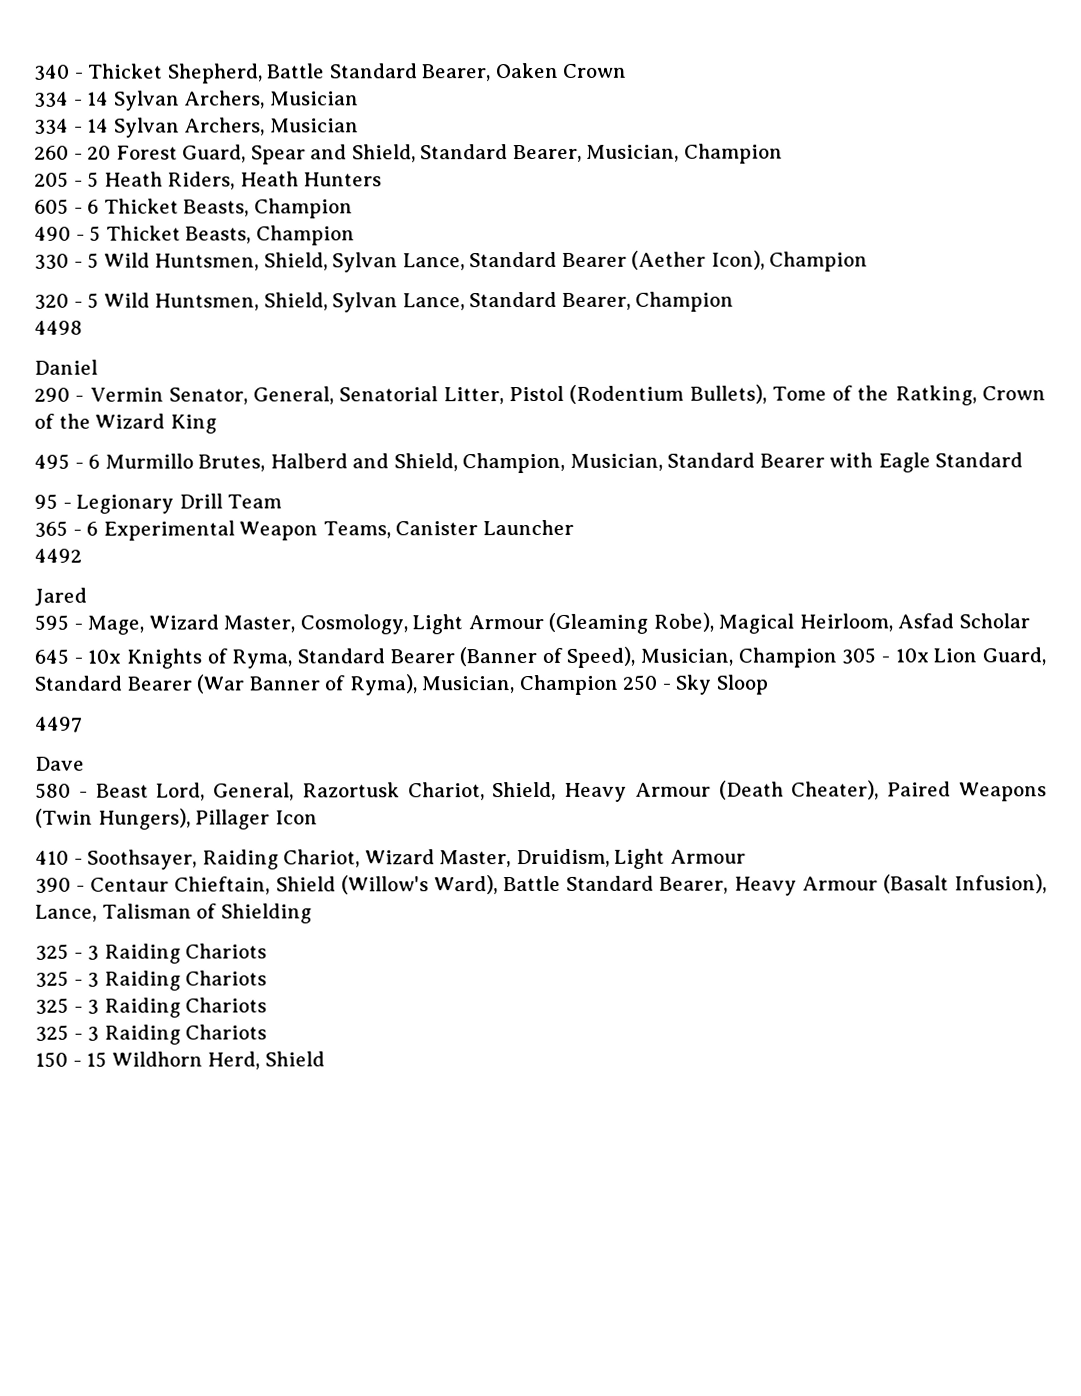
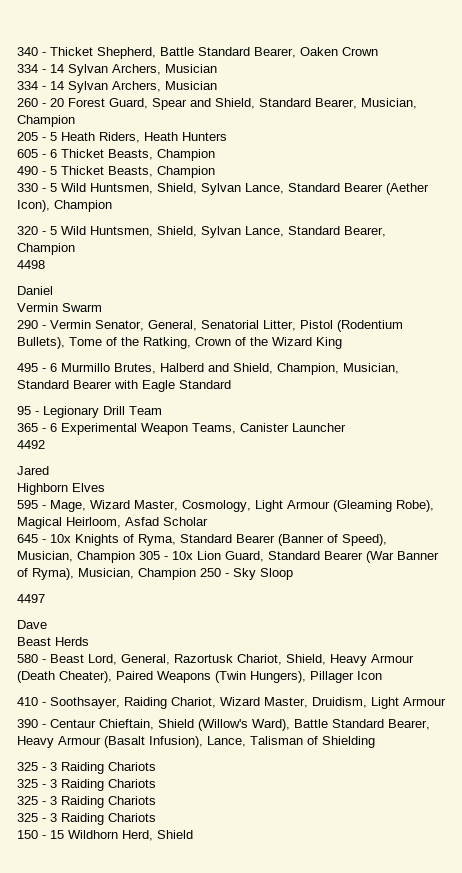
+ Vermin Swarm
+ Highborn Elves
+ Beast Herds

